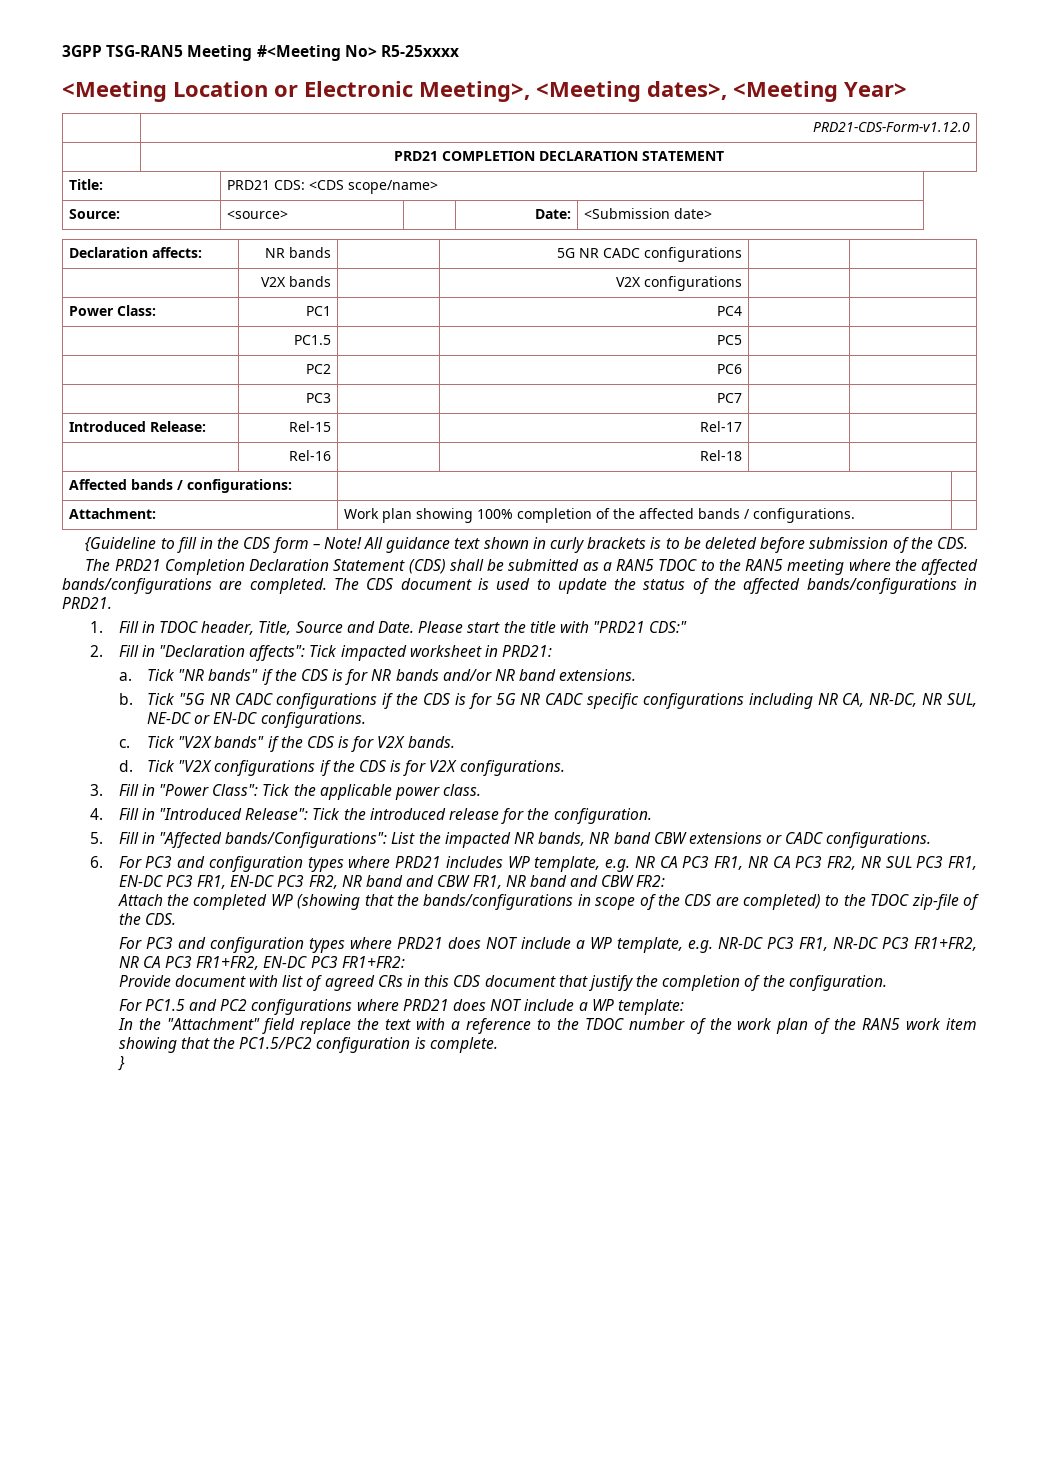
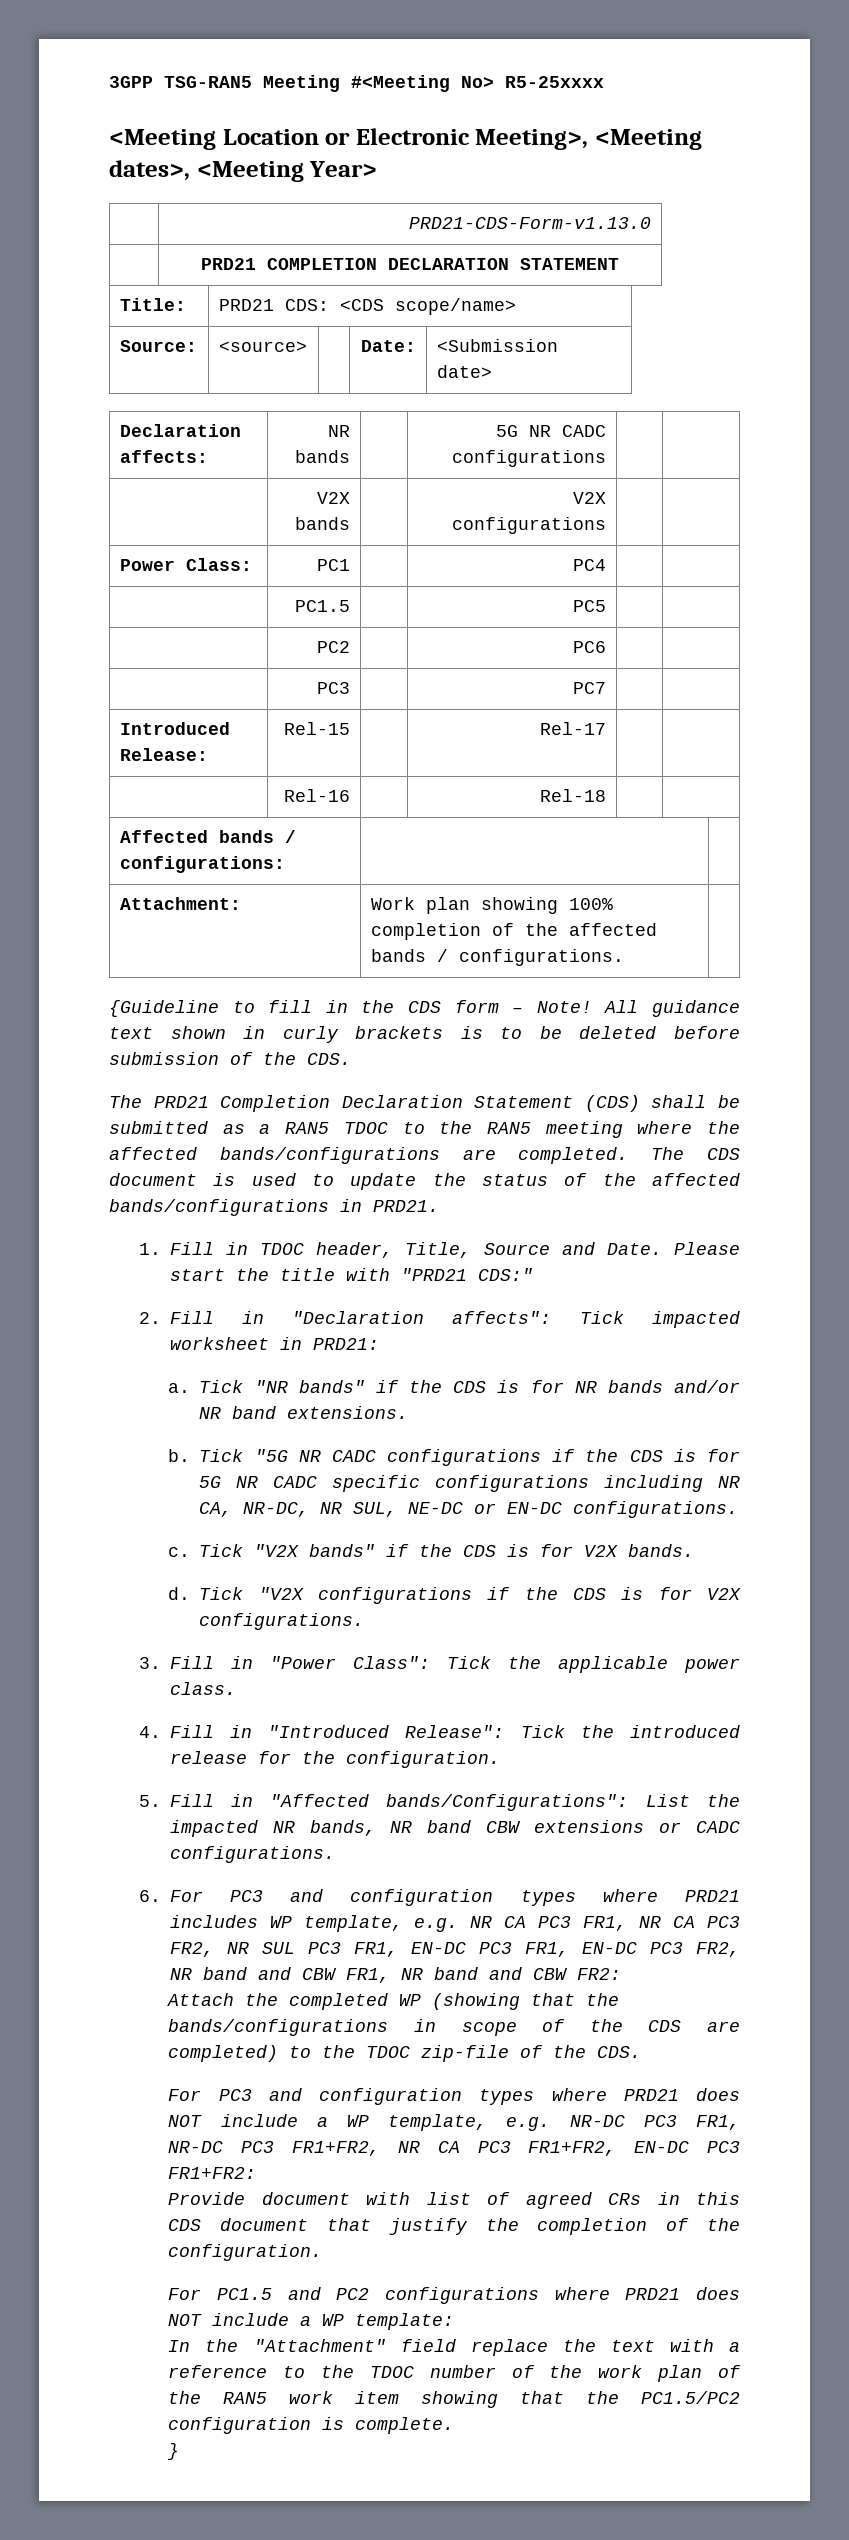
- | PRD21-CDS-Form-v1.12.0
+ | PRD21-CDS-Form-v1.13.0

